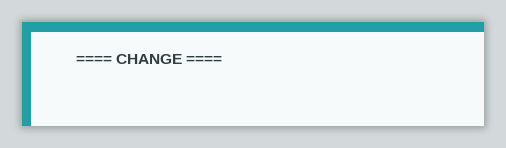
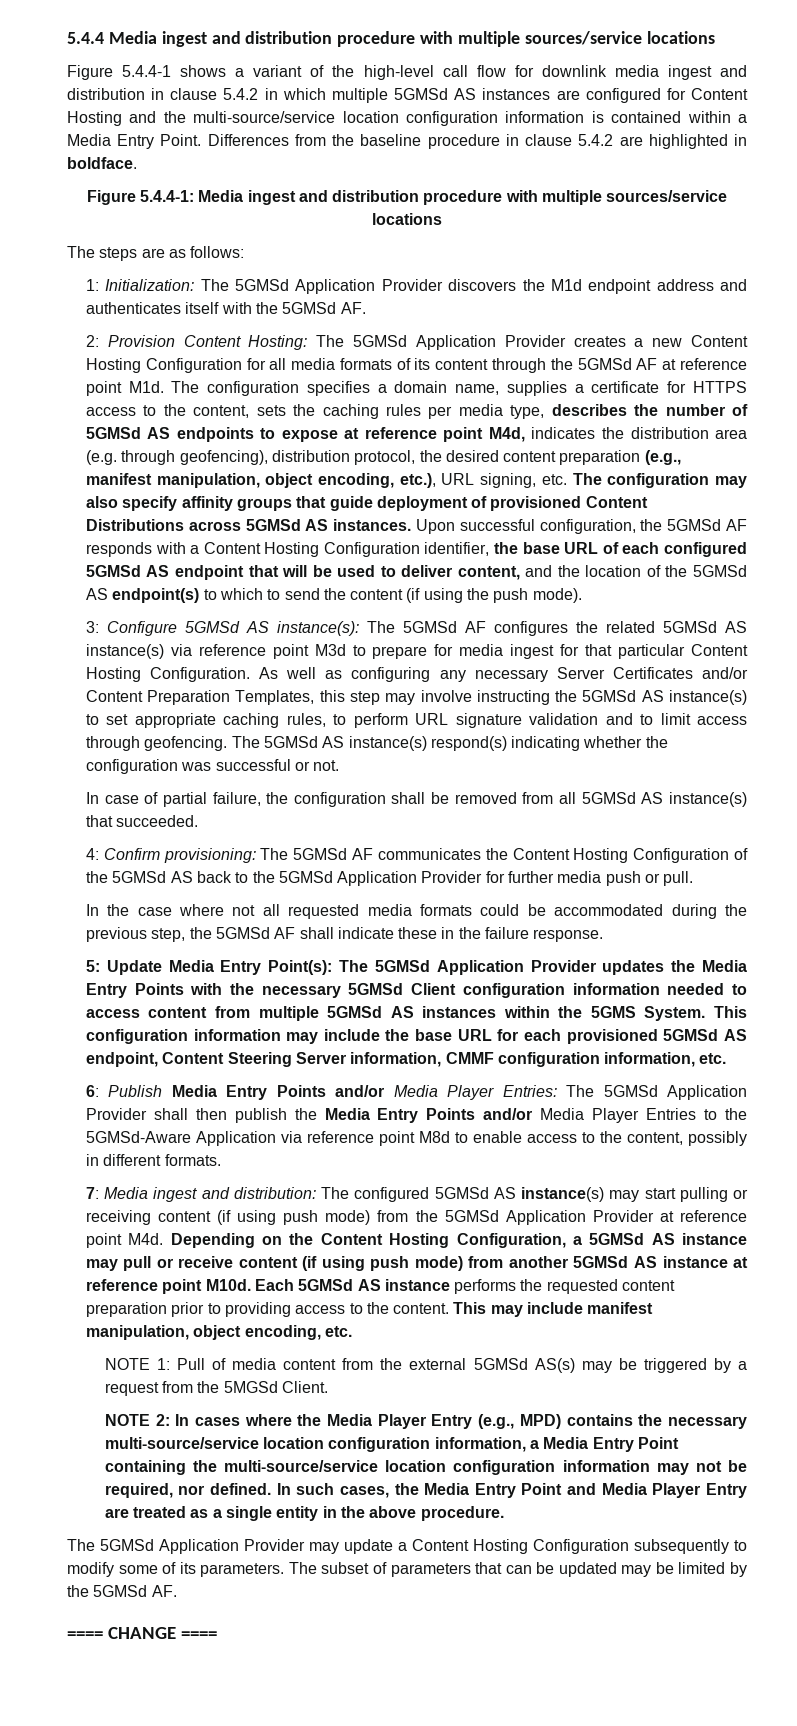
+ 5.4.4 Media ingest and distribution procedure with multiple sources/service locations
+ Figure 5.4.4-1 shows a variant of the high-level call flow for downlink media ingest and distribution in clause 5.4.2 in which multiple 5GMSd AS instances are configured for Content Hosting and the multi-source/service location configuration information is contained within a Media Entry Point. Differences from the baseline procedure in clause 5.4.2 are highlighted in boldface.
+ Figure 5.4.4-1: Media ingest and distribution procedure with multiple sources/service locations
+ The steps are as follows:
+ 1: Initialization: The 5GMSd Application Provider discovers the M1d endpoint address and authenticates itself with the 5GMSd AF.
+ 2: Provision Content Hosting: The 5GMSd Application Provider creates a new Content Hosting Configuration for all media formats of its content through the 5GMSd AF at reference point M1d. The configuration specifies a domain name, supplies a certificate for HTTPS access to the content, sets the caching rules per media type, describes the number of 5GMSd AS endpoints to expose at reference point M4d, indicates the distribution area (e.g. through geofencing), distribution protocol, the desired content preparation (e.g., manifest manipulation, object encoding, etc.), URL signing, etc. The configuration may also specify affinity groups that guide deployment of provisioned Content Distributions across 5GMSd AS instances. Upon successful configuration, the 5GMSd AF responds with a Content Hosting Configuration identifier, the base URL of each configured 5GMSd AS endpoint that will be used to deliver content, and the location of the 5GMSd AS endpoint(s) to which to send the content (if using the push mode).
+ 3: Configure 5GMSd AS instance(s): The 5GMSd AF configures the related 5GMSd AS instance(s) via reference point M3d to prepare for media ingest for that particular Content Hosting Configuration. As well as configuring any necessary Server Certificates and/or Content Preparation Templates, this step may involve instructing the 5GMSd AS instance(s) to set appropriate caching rules, to perform URL signature validation and to limit access through geofencing. The 5GMSd AS instance(s) respond(s) indicating whether the configuration was successful or not.
+ In case of partial failure, the configuration shall be removed from all 5GMSd AS instance(s) that succeeded.
+ 4: Confirm provisioning: The 5GMSd AF communicates the Content Hosting Configuration of the 5GMSd AS back to the 5GMSd Application Provider for further media push or pull.
+ In the case where not all requested media formats could be accommodated during the previous step, the 5GMSd AF shall indicate these in the failure response.
+ 5: Update Media Entry Point(s): The 5GMSd Application Provider updates the Media Entry Points with the necessary 5GMSd Client configuration information needed to access content from multiple 5GMSd AS instances within the 5GMS System. This configuration information may include the base URL for each provisioned 5GMSd AS endpoint, Content Steering Server information, CMMF configuration information, etc.
+ 6: Publish Media Entry Points and/or Media Player Entries: The 5GMSd Application Provider shall then publish the Media Entry Points and/or Media Player Entries to the 5GMSd-Aware Application via reference point M8d to enable access to the content, possibly in different formats.
+ 7: Media ingest and distribution: The configured 5GMSd AS instance(s) may start pulling or receiving content (if using push mode) from the 5GMSd Application Provider at reference point M4d. Depending on the Content Hosting Configuration, a 5GMSd AS instance may pull or receive content (if using push mode) from another 5GMSd AS instance at reference point M10d. Each 5GMSd AS instance performs the requested content preparation prior to providing access to the content. This may include manifest manipulation, object encoding, etc.
+ NOTE 1: Pull of media content from the external 5GMSd AS(s) may be triggered by a request from the 5MGSd Client.
+ NOTE 2: In cases where the Media Player Entry (e.g., MPD) contains the necessary multi-source/service location configuration information, a Media Entry Point containing the multi-source/service location configuration information may not be required, nor defined. In such cases, the Media Entry Point and Media Player Entry are treated as a single entity in the above procedure.
+ The 5GMSd Application Provider may update a Content Hosting Configuration subsequently to modify some of its parameters. The subset of parameters that can be updated may be limited by the 5GMSd AF.

